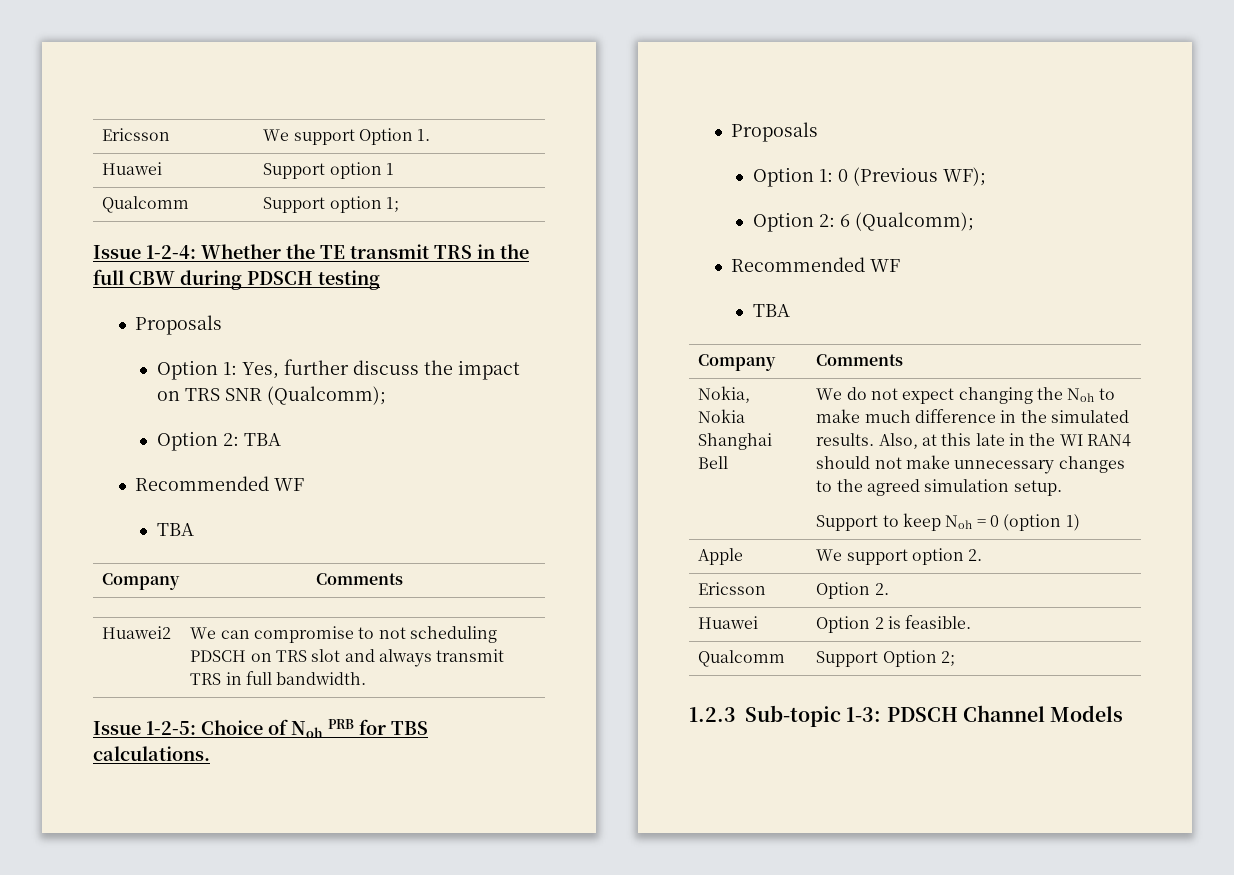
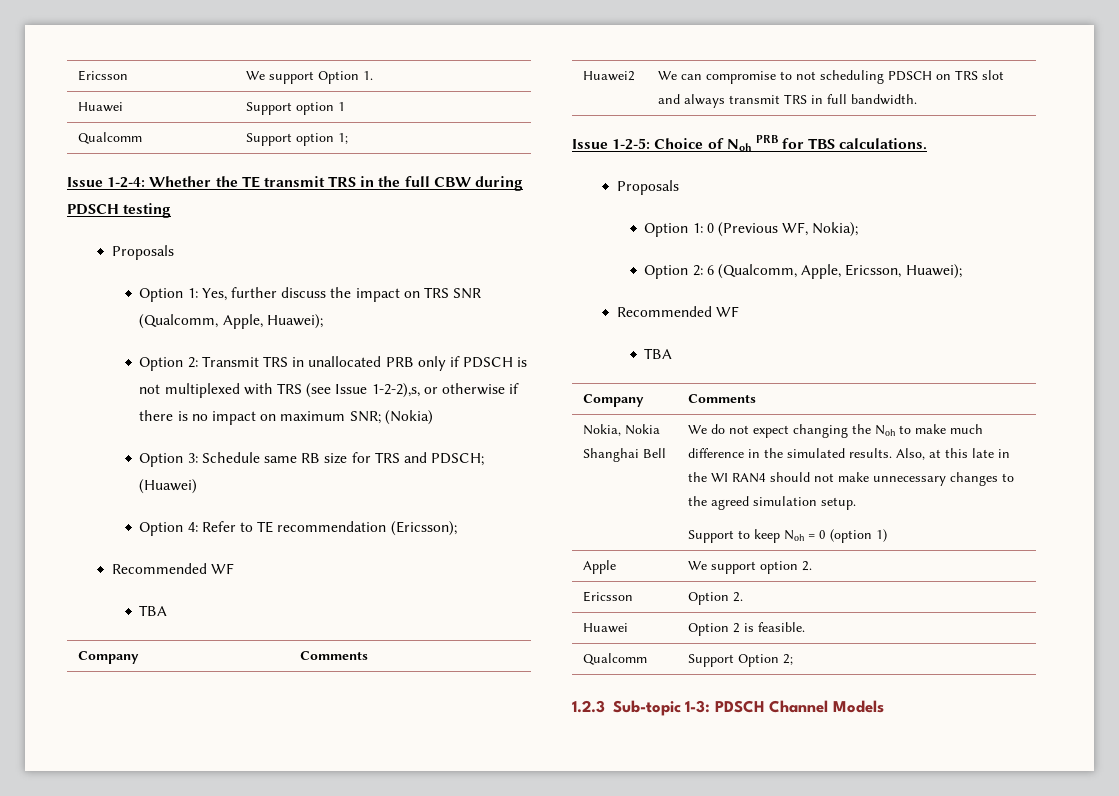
- Option 1: Yes, further discuss the impact on TRS SNR (Qualcomm);
- Option 2: TBA
+ Option 1: Yes, further discuss the impact on TRS SNR (Qualcomm, Apple, Huawei);
+ Option 2: Transmit TRS in unallocated PRB only if PDSCH is not multiplexed with TRS (see Issue 1-2-2),s, or otherwise if there is no impact on maximum SNR; (Nokia)
+ Option 3: Schedule same RB size for TRS and PDSCH; (Huawei)
+ Option 4: Refer to TE recommendation (Ericsson);
- Option 1: 0 (Previous WF);
+ Option 1: 0 (Previous WF, Nokia);
- Option 2: 6 (Qualcomm);
+ Option 2: 6 (Qualcomm, Apple, Ericsson, Huawei);

